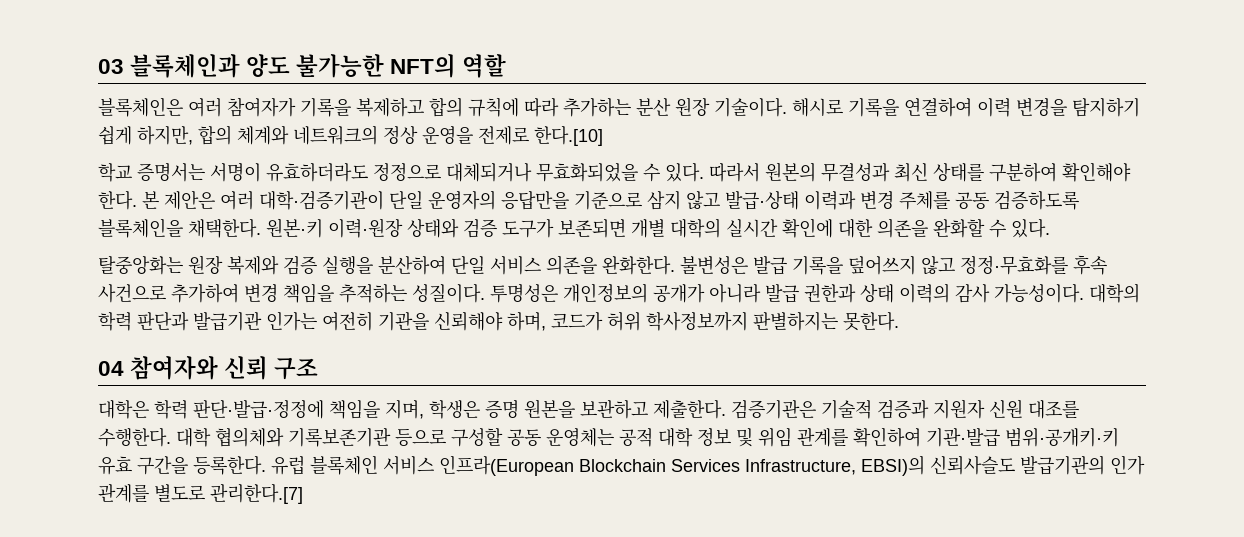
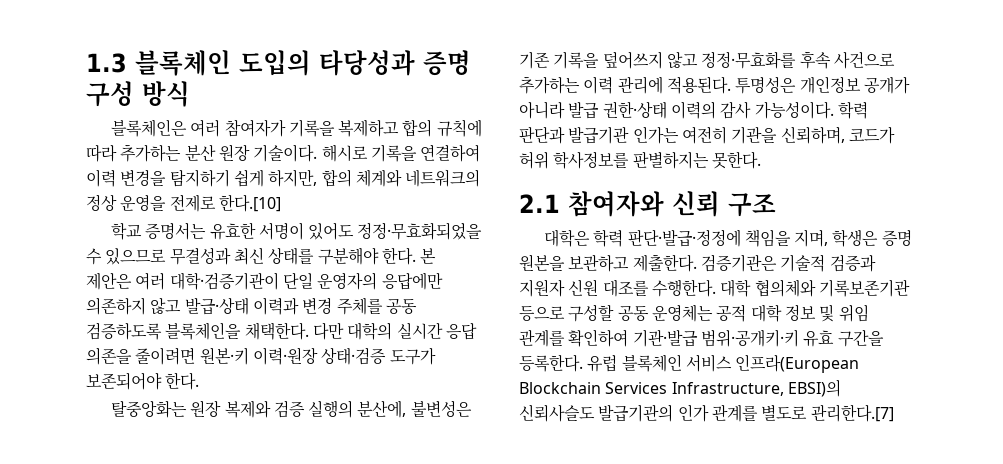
- 03 블록체인과 양도 불가능한 NFT의 역할
+ 1.3 블록체인 도입의 타당성과 증명 구성 방식
- 학교 증명서는 서명이 유효하더라도 정정으로 대체되거나 무효화되었을 수 있다. 따라서 원본의 무결성과 최신 상태를 구분하여 확인해야 한다.
+ 학교 증명서는 유효한 서명이 있어도 정정·무효화되었을 수 있으므로 무결성과 최신 상태를 구분해야 한다.
- 본 제안은 여러 대학·검증기관이 단일 운영자의 응답만을 기준으로 삼지 않고 발급·상태 이력과 변경 주체를 공동 검증하도록 블록체인을 채택한다.
+ 본 제안은 여러 대학·검증기관이 단일 운영자의 응답에만 의존하지 않고 발급·상태 이력과 변경 주체를 공동 검증하도록 블록체인을 채택한다.
- 원본·키 이력·원장 상태와 검증 도구가 보존되면 개별 대학의 실시간 확인에 대한 의존을 완화할 수 있다.
- 탈중앙화는 원장 복제와 검증 실행을 분산하여 단일 서비스 의존을 완화한다. 불변성은 발급 기록을 덮어쓰지 않고 정정·무효화를 후속 사건으로 추가하여 변경 책임을 추적하는 성질이다. 투명성은 개인정보의 공개가 아니라 발급 권한과 상태 이력의 감사 가능성이다.
+ 다만 대학의 실시간 응답 의존을 줄이려면 원본·키 이력·원장 상태·검증 도구가 보존되어야 한다.
+ 탈중앙화는 원장 복제와 검증 실행의 분산에, 불변성은 기존 기록을 덮어쓰지 않고 정정·무효화를 후속 사건으로 추가하는 이력 관리에 적용된다. 투명성은 개인정보 공개가 아니라 발급 권한·상태 이력의 감사 가능성이다.
- 대학의 학력 판단과 발급기관 인가는 여전히 기관을 신뢰해야 하며, 코드가 허위 학사정보까지 판별하지는 못한다.
+ 학력 판단과 발급기관 인가는 여전히 기관을 신뢰하며, 코드가 허위 학사정보를 판별하지는 못한다.
- 04 참여자와 신뢰 구조
+ 2.1 참여자와 신뢰 구조

